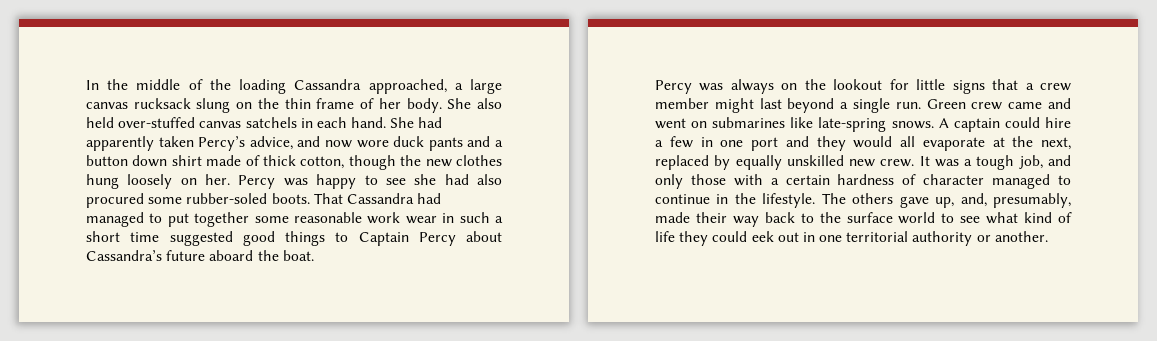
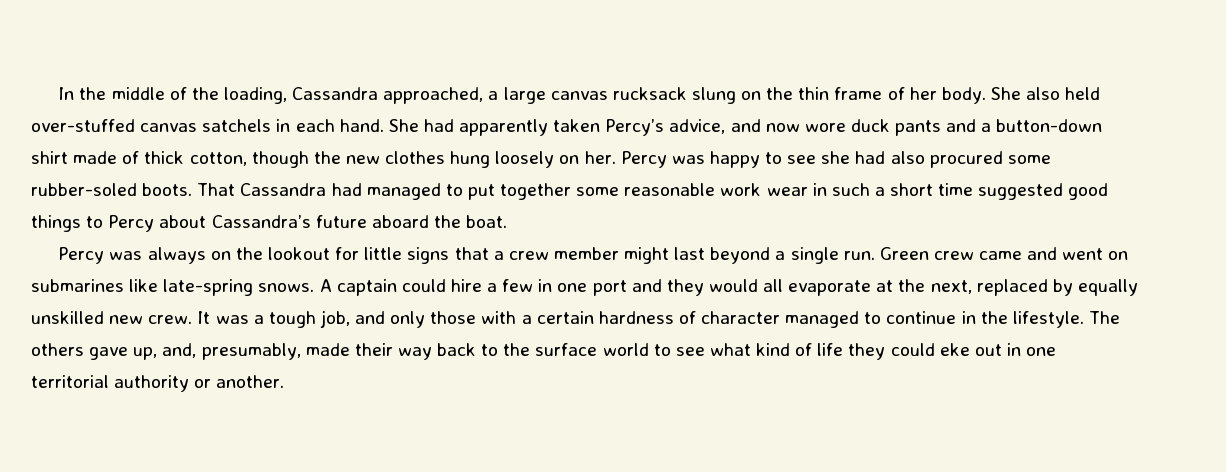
- In the middle of the loading Cassandra approached, a large canvas rucksack slung on the thin frame of her body.
+ In the middle of the loading, Cassandra approached, a large canvas rucksack slung on the thin frame of her body.
- She had apparently taken Percy’s advice, and now wore duck pants and a button down shirt made of thick cotton, though the new clothes hung loosely on her.
+ She had apparently taken Percy’s advice, and now wore duck pants and a button-down shirt made of thick cotton, though the new clothes hung loosely on her.
- That Cassandra had managed to put together some reasonable work wear in such a short time suggested good things to Captain Percy about Cassandra’s future aboard the boat.
+ That Cassandra had managed to put together some reasonable work wear in such a short time suggested good things to Percy about Cassandra’s future aboard the boat.
- The others gave up, and, presumably, made their way back to the surface world to see what kind of life they could eek out in one territorial authority or another.
+ The others gave up, and, presumably, made their way back to the surface world to see what kind of life they could eke out in one territorial authority or another.

